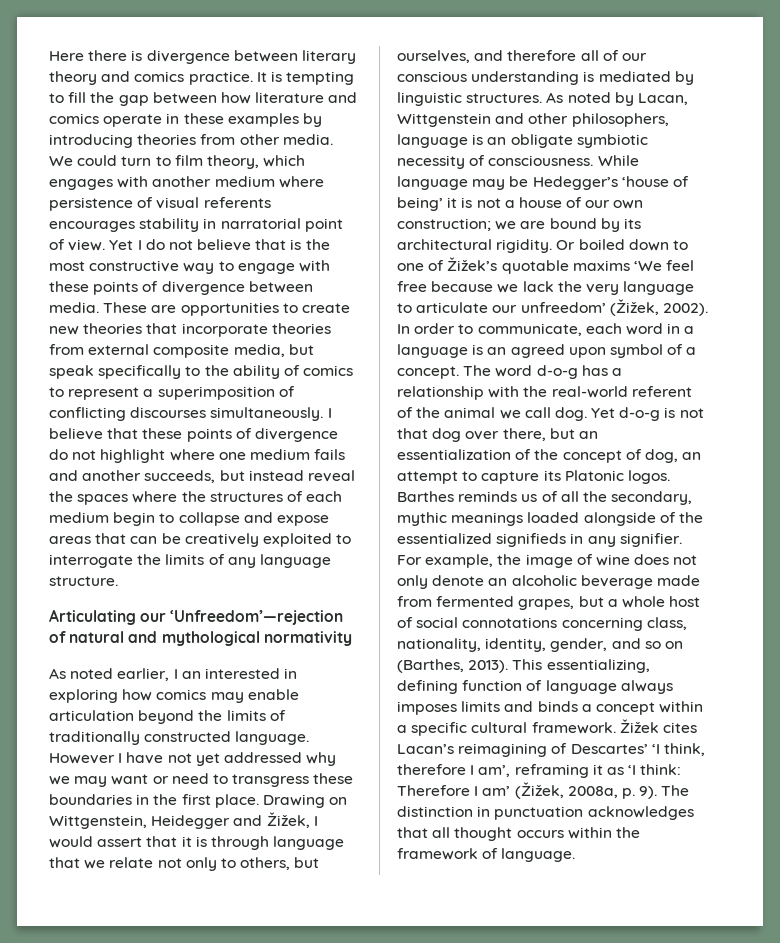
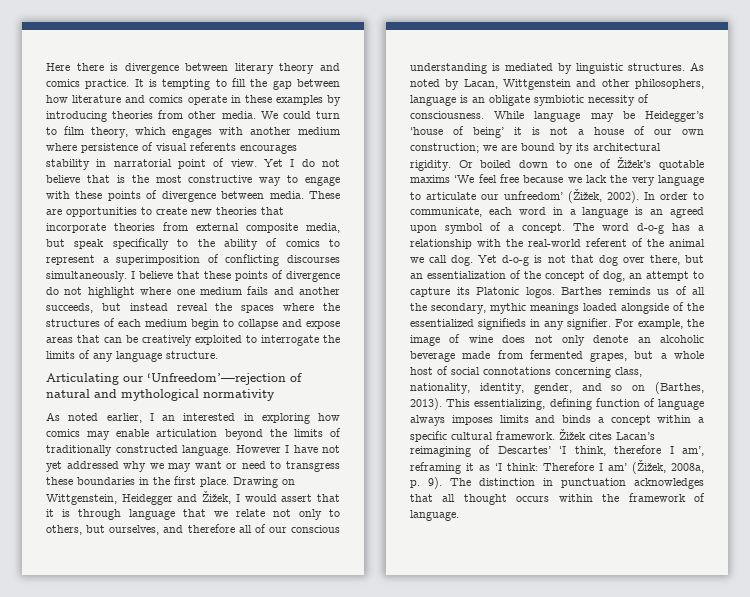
- While language may be Hedegger’s ‘house of being’ it is not a house of our own construction; we are bound by its architectural rigidity.
+ While language may be Heidegger’s ‘house of being’ it is not a house of our own construction; we are bound by its architectural rigidity.

